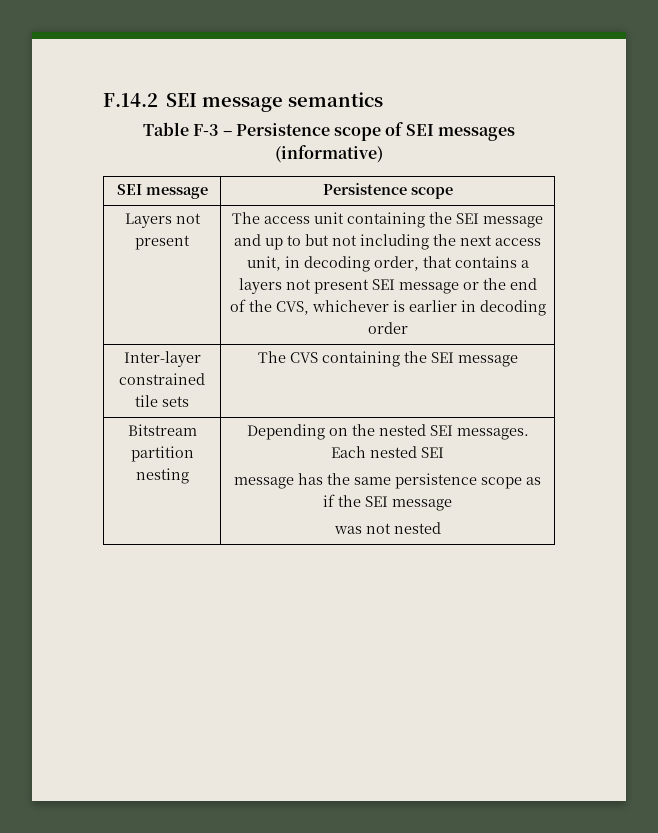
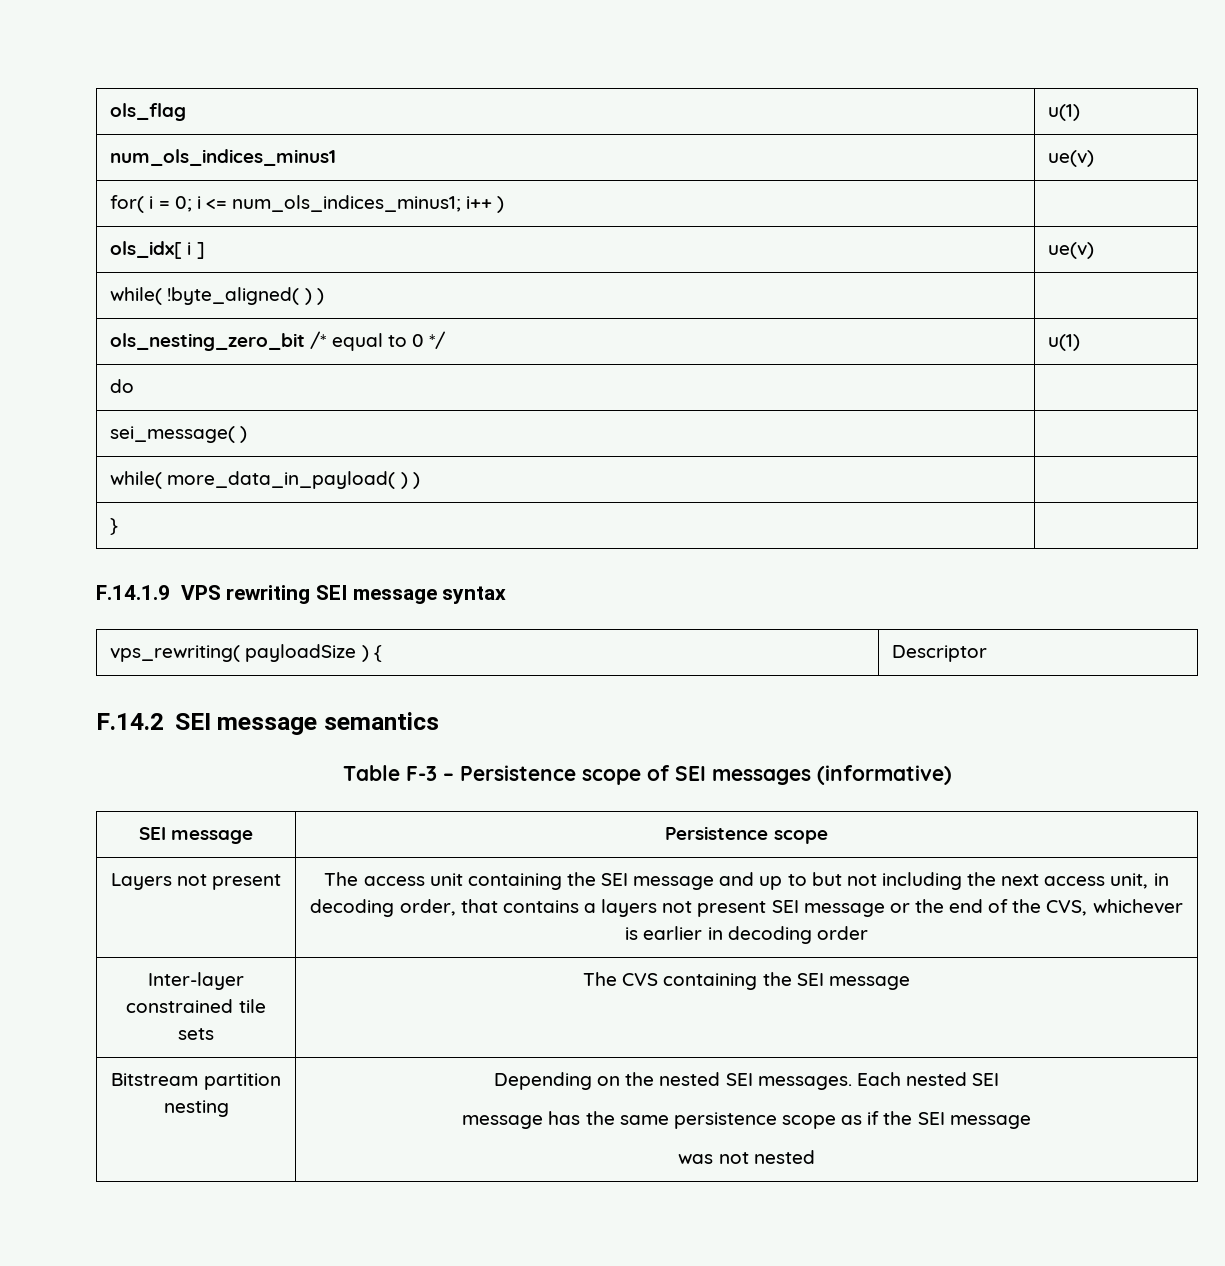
+ ols_flag | u(1)
+ num_ols_indices_minus1 | ue(v)
+ for( i = 0; i <= num_ols_indices_minus1; i++ ) |
+ ols_idx[ i ] | ue(v)
+ while( !byte_aligned( ) ) |
+ ols_nesting_zero_bit /* equal to 0 */ | u(1)
+ do |
+ sei_message( ) |
+ while( more_data_in_payload( ) ) |
+ } |
+ F.14.1.9 VPS rewriting SEI message syntax
+ vps_rewriting( payloadSize ) { | Descriptor

